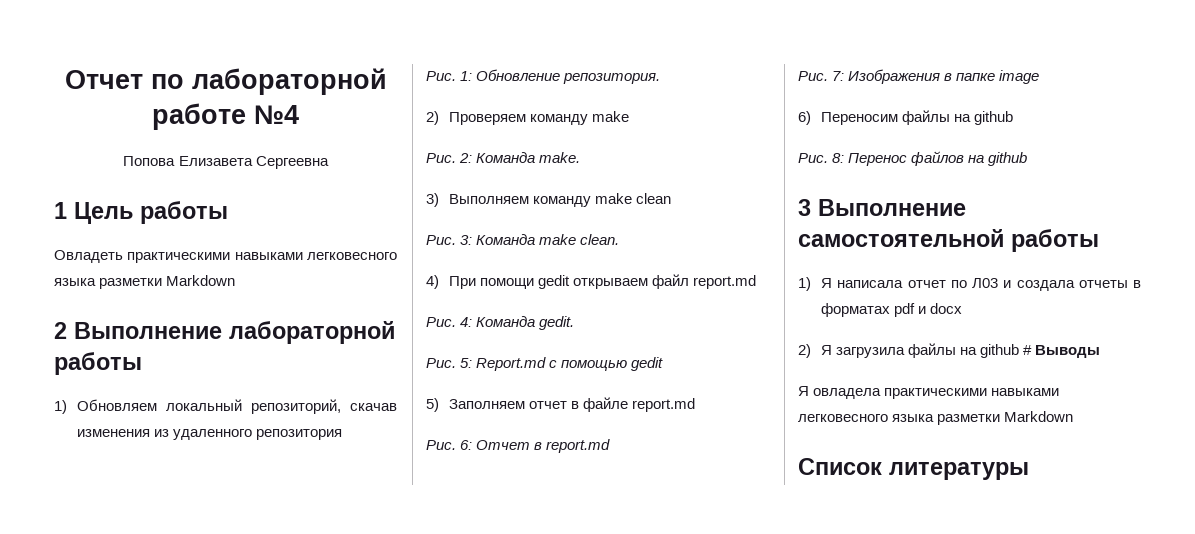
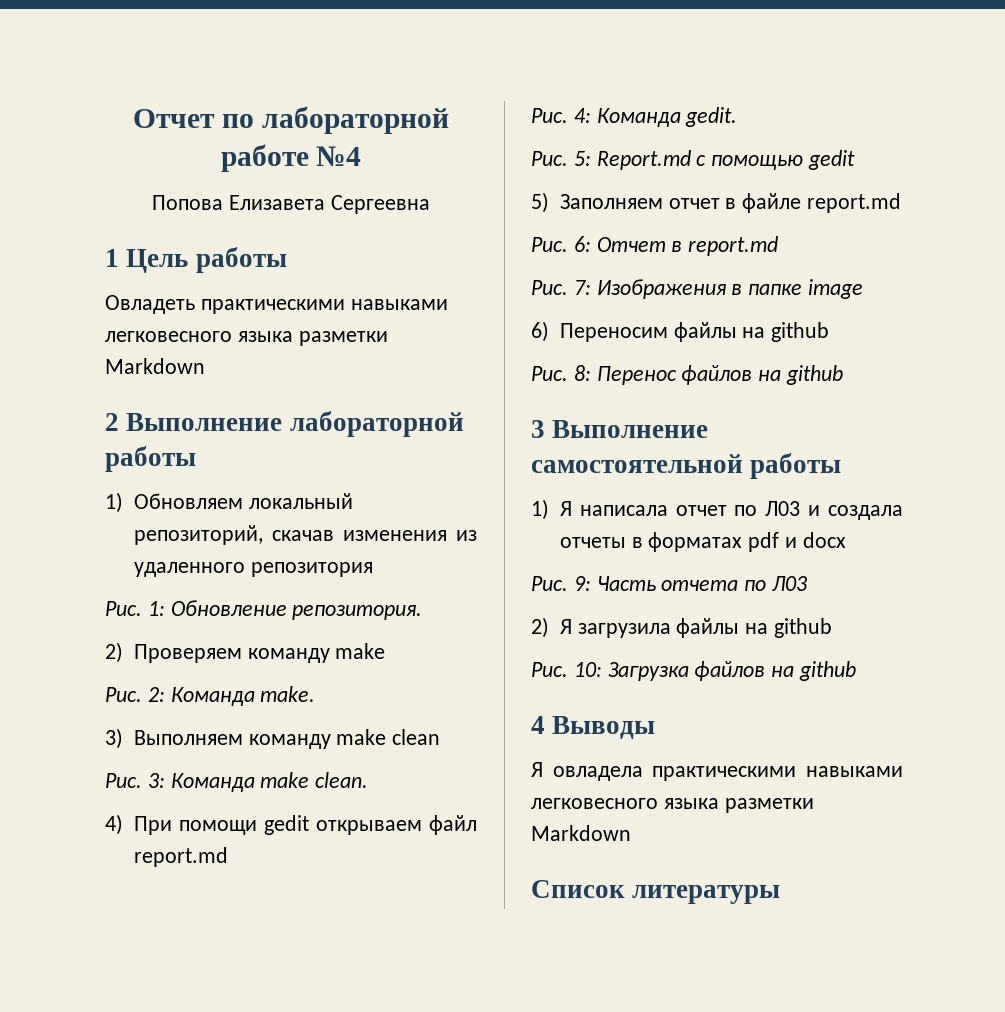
+ Рис. 9: Часть отчета по Л03
- 2) Я загрузила файлы на github # Выводы
+ 2) Я загрузила файлы на github
+ Рис. 10: Загрузка файлов на github
+ 4 Выводы

